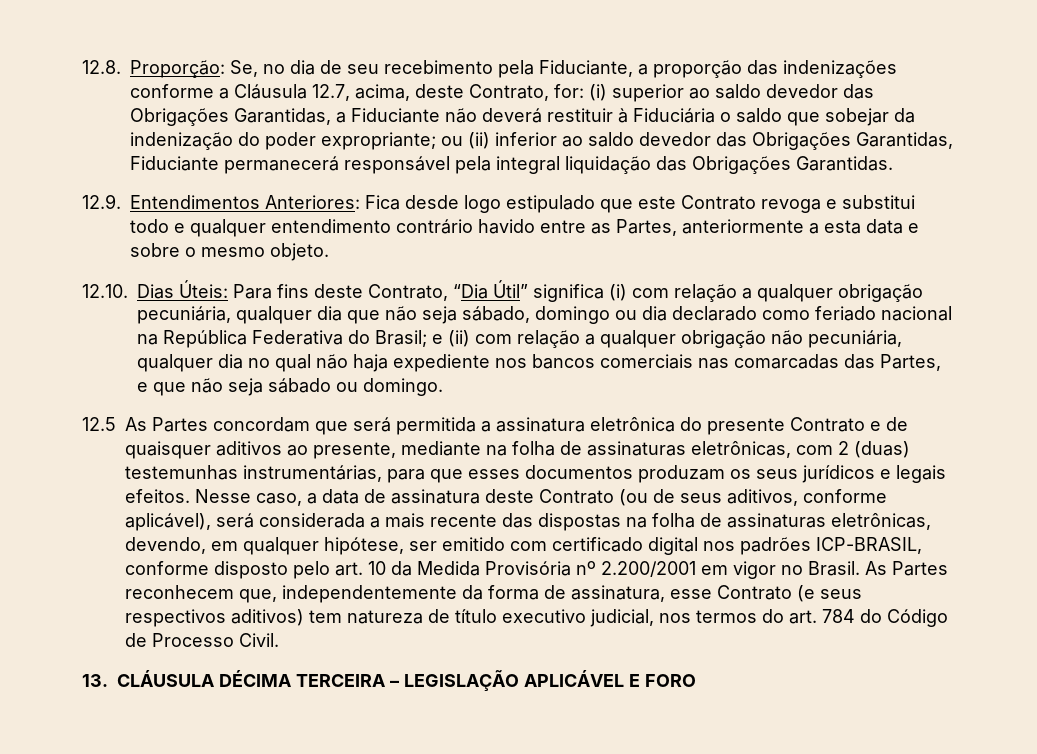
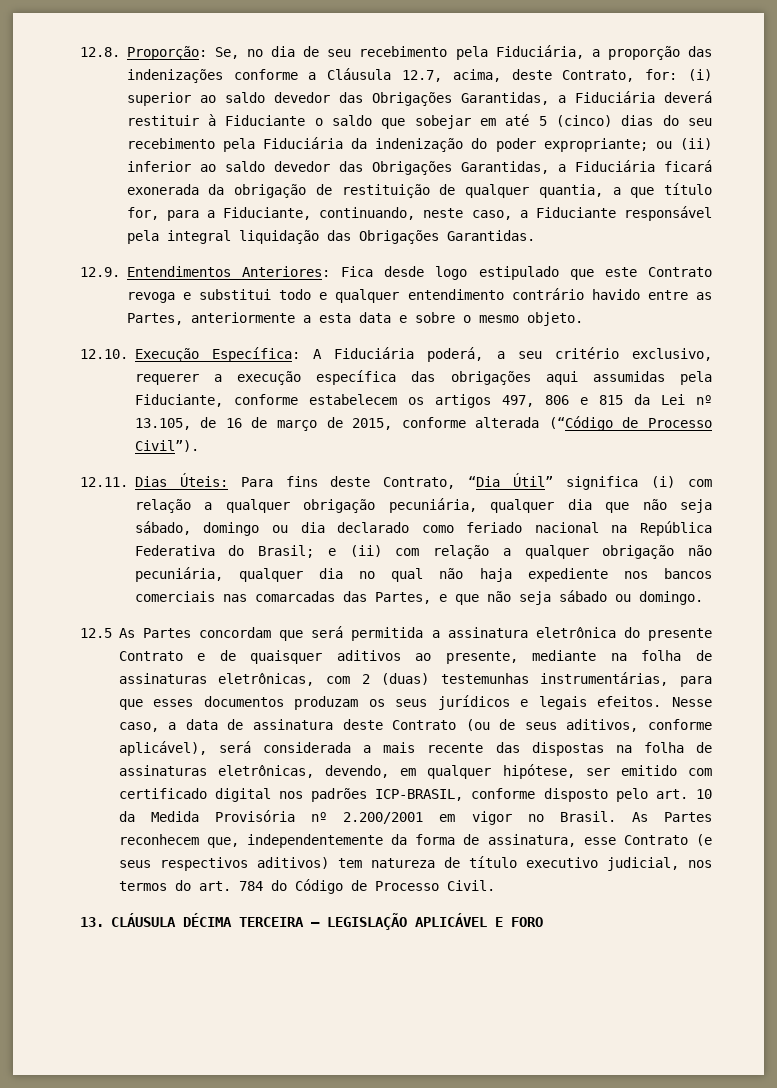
- 12.8. Proporção: Se, no dia de seu recebimento pela Fiduciante, a proporção das indenizações conforme a Cláusula 12.7, acima, deste Contrato, for: (i) superior ao saldo devedor das Obrigações Garantidas, a Fiduciante não deverá restituir à Fiduciária o saldo que sobejar da indenização do poder expropriante; ou (ii) inferior ao saldo devedor das Obrigações Garantidas, Fiduciante permanecerá responsável pela integral liquidação das Obrigações Garantidas.
+ 12.8. Proporção: Se, no dia de seu recebimento pela Fiduciária, a proporção das indenizações conforme a Cláusula 12.7, acima, deste Contrato, for: (i) superior ao saldo devedor das Obrigações Garantidas, a Fiduciária deverá restituir à Fiduciante o saldo que sobejar em até 5 (cinco) dias do seu recebimento pela Fiduciária da indenização do poder expropriante; ou (ii) inferior ao saldo devedor das Obrigações Garantidas, a Fiduciária ficará exonerada da obrigação de restituição de qualquer quantia, a que título for, para a Fiduciante, continuando, neste caso, a Fiduciante responsável pela integral liquidação das Obrigações Garantidas.
- 12.10. Dias Úteis:
+ 12.10. Execução Específica: A Fiduciária poderá, a seu critério exclusivo, requerer a execução específica das obrigações aqui assumidas pela Fiduciante, conforme estabelecem os artigos 497, 806 e 815 da Lei nº 13.105, de 16 de março de 2015, conforme alterada (“Código de Processo Civil”).
+ 12.11. Dias Úteis:

